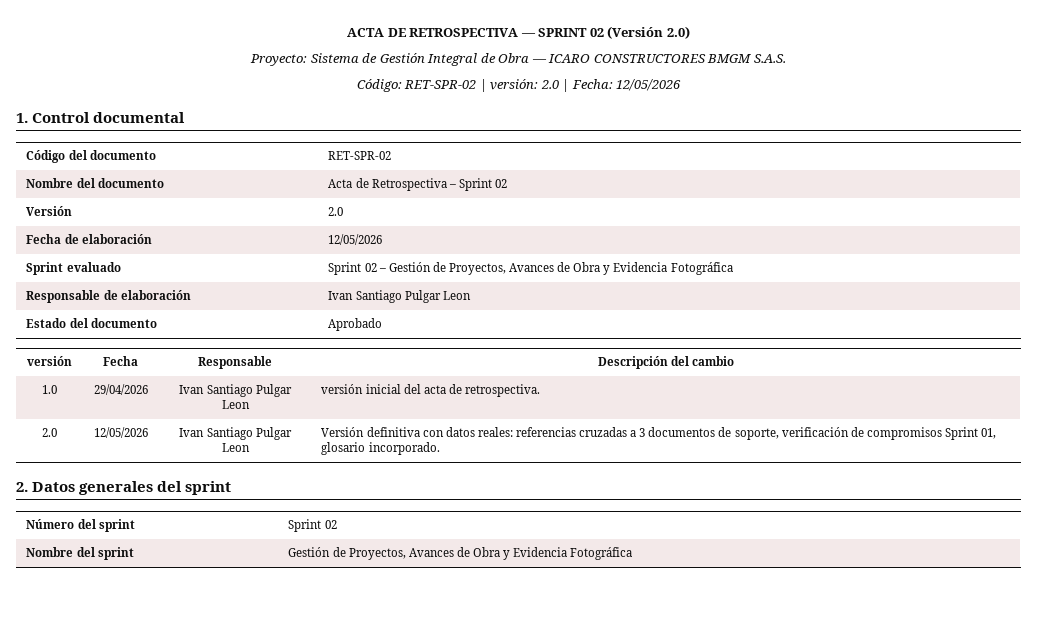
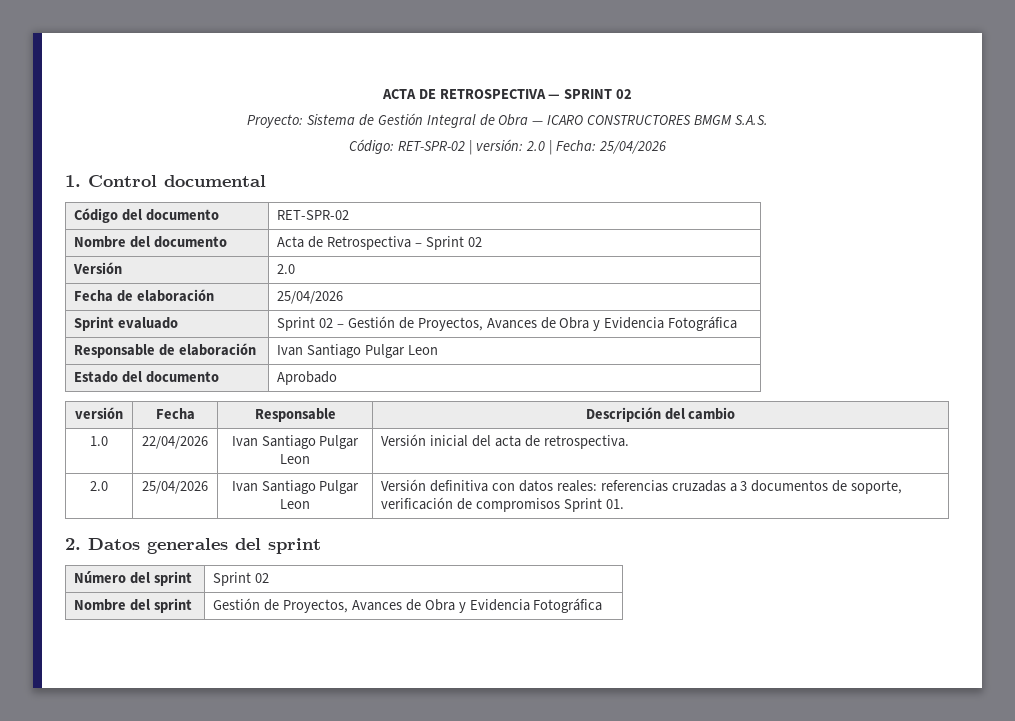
- ACTA DE RETROSPECTIVA — SPRINT 02 (Versión 2.0)
+ ACTA DE RETROSPECTIVA — SPRINT 02
- Código: RET-SPR-02 | versión: 2.0 | Fecha: 12/05/2026
+ Código: RET-SPR-02 | versión: 2.0 | Fecha: 25/04/2026
- Fecha de elaboración | 12/05/2026
+ Fecha de elaboración | 25/04/2026
- 1.0 | 29/04/2026 | Ivan Santiago Pulgar Leon | versión inicial del acta de retrospectiva.
+ 1.0 | 22/04/2026 | Ivan Santiago Pulgar Leon | Versión inicial del acta de retrospectiva.
- 2.0 | 12/05/2026 | Ivan Santiago Pulgar Leon | Versión definitiva con datos reales: referencias cruzadas a 3 documentos de soporte, verificación de compromisos Sprint 01, glosario incorporado.
+ 2.0 | 25/04/2026 | Ivan Santiago Pulgar Leon | Versión definitiva con datos reales: referencias cruzadas a 3 documentos de soporte, verificación de compromisos Sprint 01.

